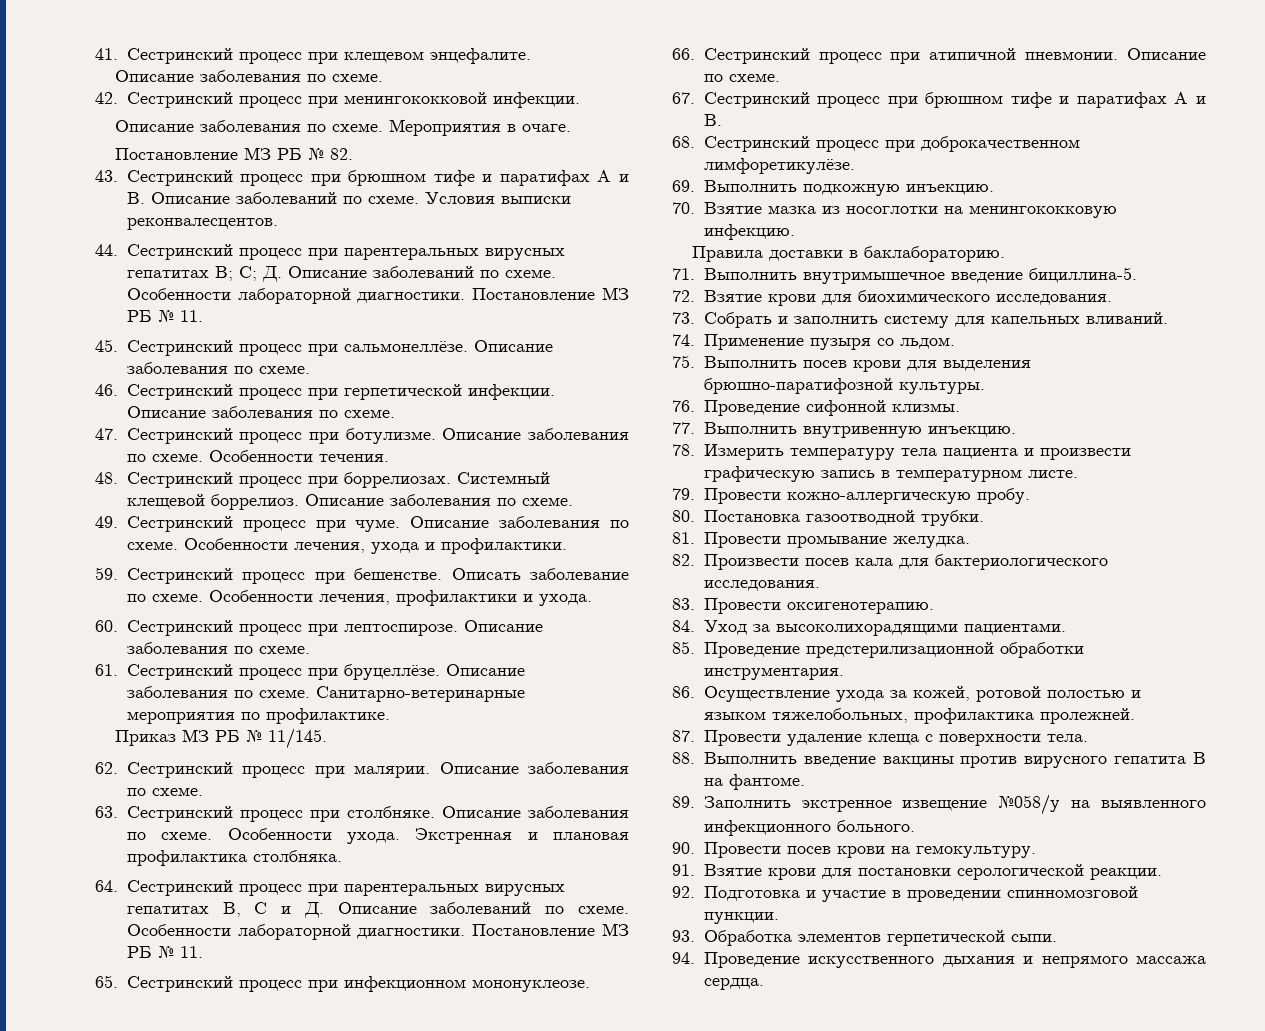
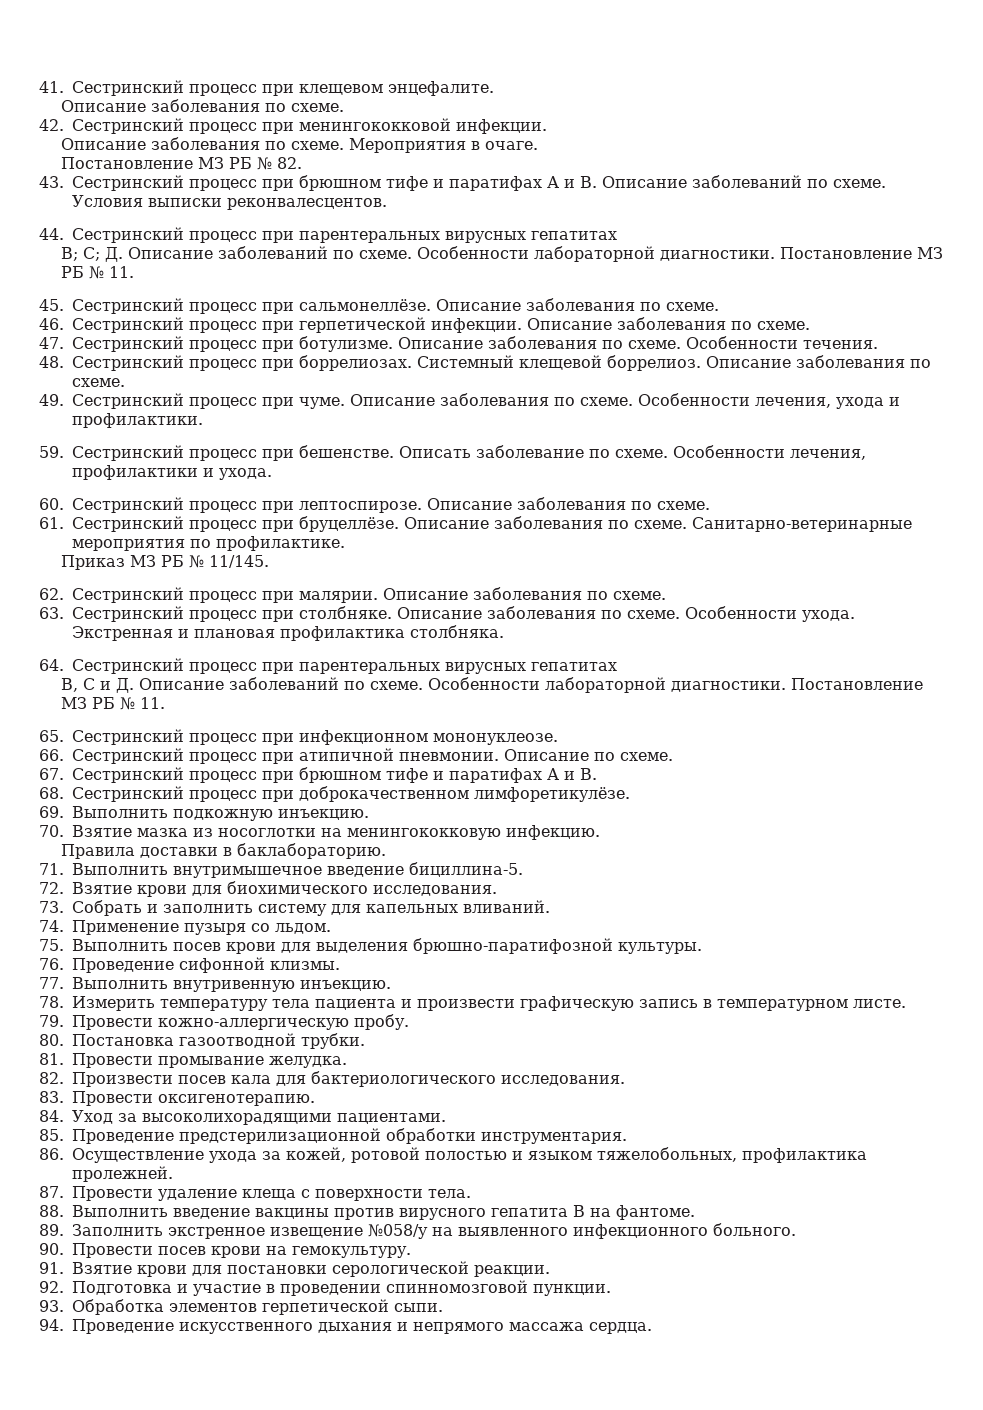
- 44. Сестринский процесс при парентеральных вирусных гепатитах В; С; Д. Описание заболеваний по схеме.
+ 44. Сестринский процесс при парентеральных вирусных гепатитах
+ В; С; Д. Описание заболеваний по схеме.
- 64. Сестринский процесс при парентеральных вирусных гепатитах В, С и Д. Описание заболеваний по схеме.
+ 64. Сестринский процесс при парентеральных вирусных гепатитах
+ В, С и Д. Описание заболеваний по схеме.

